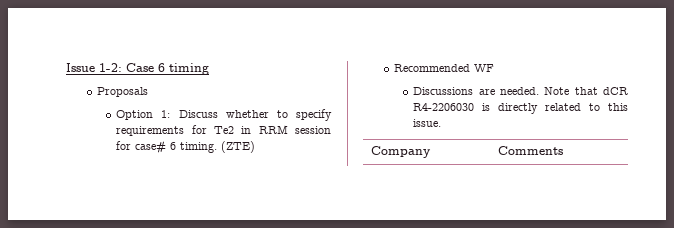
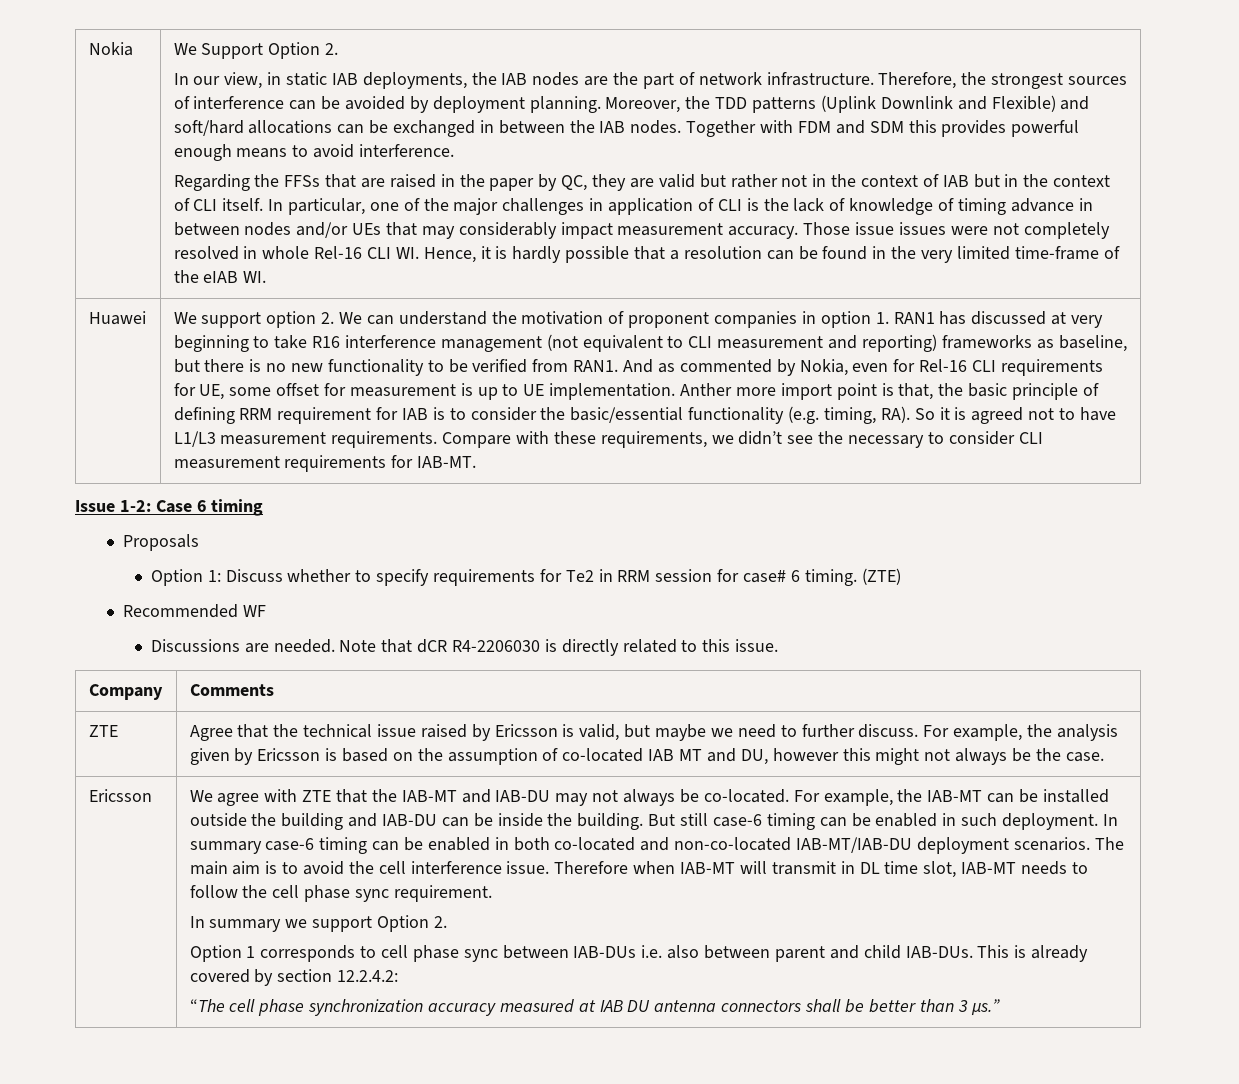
+ Nokia | We Support Option 2.
+ In our view, in static IAB deployments, the IAB nodes are the part of network infrastructure. Therefore, the strongest sources of interference can be avoided by deployment planning. Moreover, the TDD patterns (Uplink Downlink and Flexible) and soft/hard allocations can be exchanged in between the IAB nodes. Together with FDM and SDM this provides powerful enough means to avoid interference.
+ Regarding the FFSs that are raised in the paper by QC, they are valid but rather not in the context of IAB but in the context of CLI itself. In particular, one of the major challenges in application of CLI is the lack of knowledge of timing advance in between nodes and/or UEs that may considerably impact measurement accuracy. Those issue issues were not completely resolved in whole Rel-16 CLI WI. Hence, it is hardly possible that a resolution can be found in the very limited time-frame of the eIAB WI.
+ Huawei | We support option 2. We can understand the motivation of proponent companies in option 1. RAN1 has discussed at very beginning to take R16 interference management (not equivalent to CLI measurement and reporting) frameworks as baseline, but there is no new functionality to be verified from RAN1. And as commented by Nokia, even for Rel-16 CLI requirements for UE, some offset for measurement is up to UE implementation. Anther more import point is that, the basic principle of defining RRM requirement for IAB is to consider the basic/essential functionality (e.g. timing, RA). So it is agreed not to have L1/L3 measurement requirements. Compare with these requirements, we didn’t see the necessary to consider CLI measurement requirements for IAB-MT.
+ ZTE | Agree that the technical issue raised by Ericsson is valid, but maybe we need to further discuss. For example, the analysis given by Ericsson is based on the assumption of co-located IAB MT and DU, however this might not always be the case.
+ Ericsson | We agree with ZTE that the IAB-MT and IAB-DU may not always be co-located. For example, the IAB-MT can be installed outside the building and IAB-DU can be inside the building. But still case-6 timing can be enabled in such deployment. In summary case-6 timing can be enabled in both co-located and non-co-located IAB-MT/IAB-DU deployment scenarios. The main aim is to avoid the cell interference issue. Therefore when IAB-MT will transmit in DL time slot, IAB-MT needs to follow the cell phase sync requirement.
+ In summary we support Option 2.
+ Option 1 corresponds to cell phase sync between IAB-DUs i.e. also between parent and child IAB-DUs. This is already covered by section 12.2.4.2:
+ “The cell phase synchronization accuracy measured at IAB DU antenna connectors shall be better than 3 µs.”

